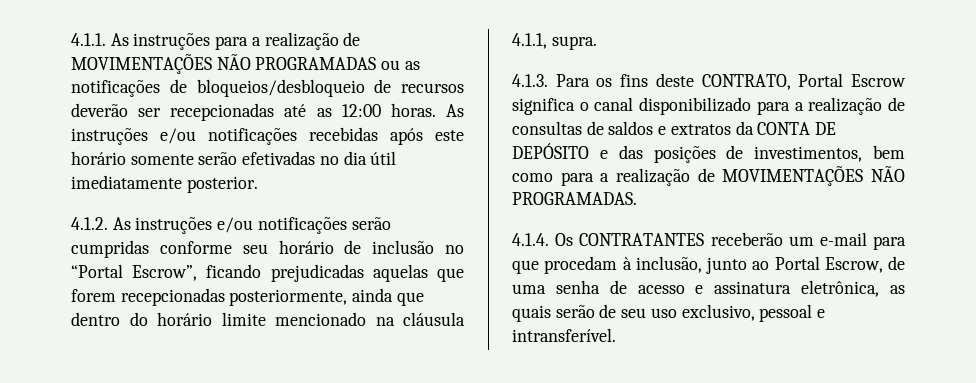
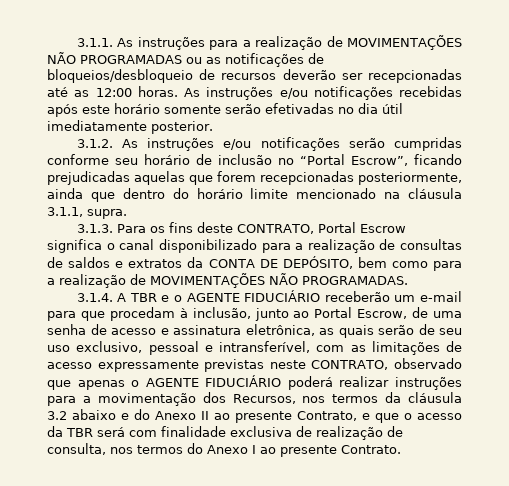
- 4.1.1. As instruções para a realização de MOVIMENTAÇÕES NÃO PROGRAMADAS ou as notificações de bloqueios/desbloqueio de recursos deverão ser recepcionadas até as 12:00 horas.
+ 3.1.1. As instruções para a realização de MOVIMENTAÇÕES NÃO PROGRAMADAS ou as notificações de bloqueios/desbloqueio de recursos deverão ser recepcionadas até as 12:00 horas.
- 4.1.2. As instruções e/ou notificações serão cumpridas conforme seu horário de inclusão no “Portal Escrow”, ficando prejudicadas aquelas que forem recepcionadas posteriormente, ainda que dentro do horário limite mencionado na cláusula 4.1.1, supra.
+ 3.1.2. As instruções e/ou notificações serão cumpridas conforme seu horário de inclusão no “Portal Escrow”, ficando prejudicadas aquelas que forem recepcionadas posteriormente, ainda que dentro do horário limite mencionado na cláusula 3.1.1, supra.
- 4.1.3. Para os fins deste CONTRATO, Portal Escrow significa o canal disponibilizado para a realização de consultas de saldos e extratos da CONTA DE DEPÓSITO e das posições de investimentos, bem como para a realização de MOVIMENTAÇÕES NÃO PROGRAMADAS.
+ 3.1.3. Para os fins deste CONTRATO, Portal Escrow significa o canal disponibilizado para a realização de consultas de saldos e extratos da CONTA DE DEPÓSITO, bem como para a realização de MOVIMENTAÇÕES NÃO PROGRAMADAS.
- 4.1.4. Os CONTRATANTES receberão um e-mail para que procedam à inclusão, junto ao Portal Escrow, de uma senha de acesso e assinatura eletrônica, as quais serão de seu uso exclusivo, pessoal e intransferível.
+ 3.1.4. A TBR e o AGENTE FIDUCIÁRIO receberão um e-mail para que procedam à inclusão, junto ao Portal Escrow, de uma senha de acesso e assinatura eletrônica, as quais serão de seu uso exclusivo, pessoal e intransferível, com as limitações de acesso expressamente previstas neste CONTRATO, observado que apenas o AGENTE FIDUCIÁRIO poderá realizar instruções para a movimentação dos Recursos, nos termos da cláusula 3.2 abaixo e do Anexo II ao presente Contrato, e que o acesso da TBR será com finalidade exclusiva de realização de consulta, nos termos do Anexo I ao presente Contrato.

